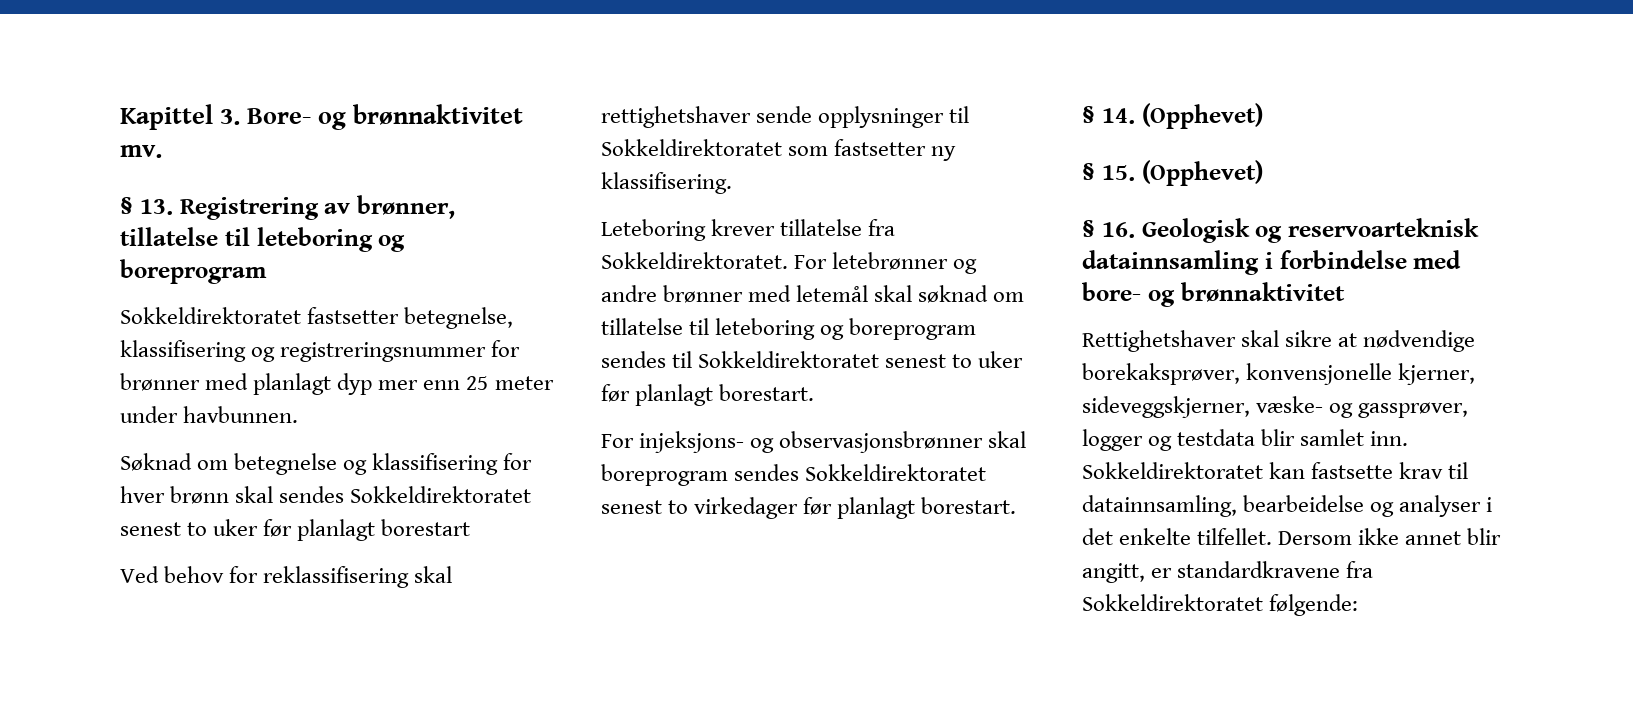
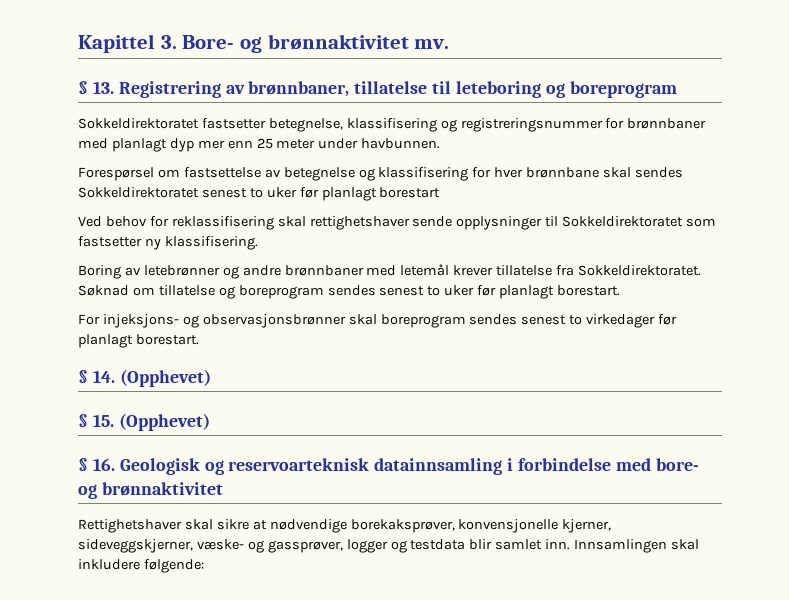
- § 13. Registrering av brønner, tillatelse til leteboring og boreprogram
+ § 13. Registrering av brønnbaner, tillatelse til leteboring og boreprogram
- Sokkeldirektoratet fastsetter betegnelse, klassifisering og registreringsnummer for brønner med planlagt dyp mer enn 25 meter under havbunnen.
+ Sokkeldirektoratet fastsetter betegnelse, klassifisering og registreringsnummer for brønnbaner med planlagt dyp mer enn 25 meter under havbunnen.
- Søknad om betegnelse og klassifisering for hver brønn skal sendes Sokkeldirektoratet senest to uker før planlagt borestart
+ Forespørsel om fastsettelse av betegnelse og klassifisering for hver brønnbane skal sendes Sokkeldirektoratet senest to uker før planlagt borestart
- Leteboring krever tillatelse fra Sokkeldirektoratet. For letebrønner og andre brønner med letemål skal søknad om tillatelse til leteboring og boreprogram sendes til Sokkeldirektoratet senest to uker før planlagt borestart.
+ Boring av letebrønner og andre brønnbaner med letemål krever tillatelse fra Sokkeldirektoratet. Søknad om tillatelse og boreprogram sendes senest to uker før planlagt borestart.
- For injeksjons- og observasjonsbrønner skal boreprogram sendes Sokkeldirektoratet senest to virkedager før planlagt borestart.
+ For injeksjons- og observasjonsbrønner skal boreprogram sendes senest to virkedager før planlagt borestart.
- Sokkeldirektoratet kan fastsette krav til datainnsamling, bearbeidelse og analyser i det enkelte tilfellet. Dersom ikke annet blir angitt, er standardkravene fra Sokkeldirektoratet følgende:
+ Innsamlingen skal inkludere følgende:

